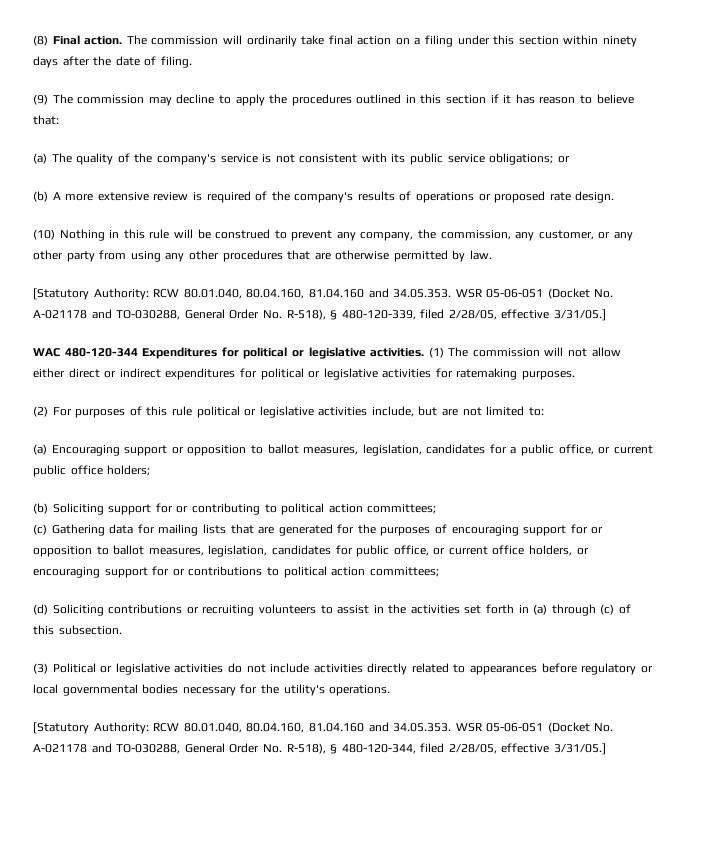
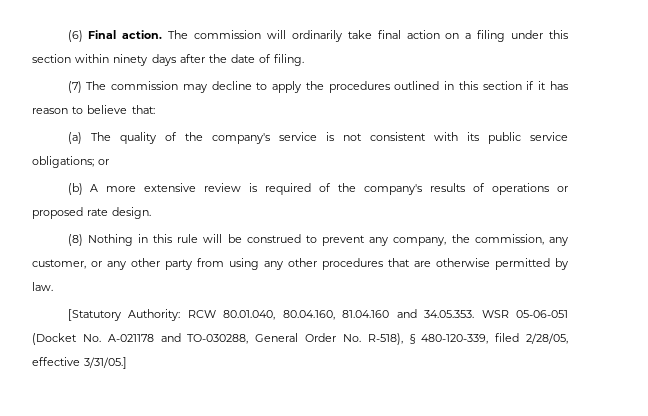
- (8) Final action.
+ (6) Final action.
- (9) The commission may decline to apply the procedures outlined in this section if it has reason to believe that:
+ (7) The commission may decline to apply the procedures outlined in this section if it has reason to believe that:
- (10) Nothing in this rule will be construed to prevent any company, the commission, any customer, or any other party from using any other procedures that are otherwise permitted by law.
+ (8) Nothing in this rule will be construed to prevent any company, the commission, any customer, or any other party from using any other procedures that are otherwise permitted by law.
- WAC 480-120-344 Expenditures for political or legislative activities. (1) The commission will not allow either direct or indirect expenditures for political or legislative activities for ratemaking purposes.
- (2) For purposes of this rule political or legislative activities include, but are not limited to:
- (a) Encouraging support or opposition to ballot measures, legislation, candidates for a public office, or current public office holders;
- (b) Soliciting support for or contributing to political action committees;
- (c) Gathering data for mailing lists that are generated for the purposes of encouraging support for or opposition to ballot measures, legislation, candidates for public office, or current office holders, or encouraging support for or contributions to political action committees;
- (d) Soliciting contributions or recruiting volunteers to assist in the activities set forth in (a) through (c) of this subsection.
- (3) Political or legislative activities do not include activities directly related to appearances before regulatory or local governmental bodies necessary for the utility's operations.
- [Statutory Authority: RCW 80.01.040, 80.04.160, 81.04.160 and 34.05.353. WSR 05-06-051 (Docket No. A-021178 and TO-030288, General Order No. R-518), § 480-120-344, filed 2/28/05, effective 3/31/05.]

